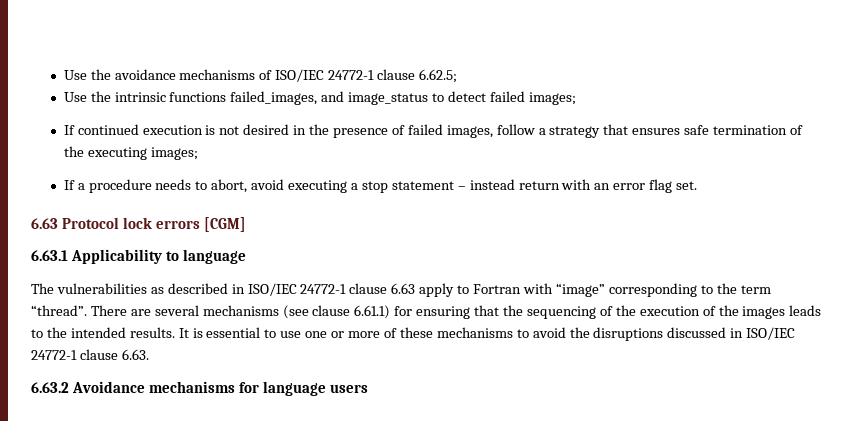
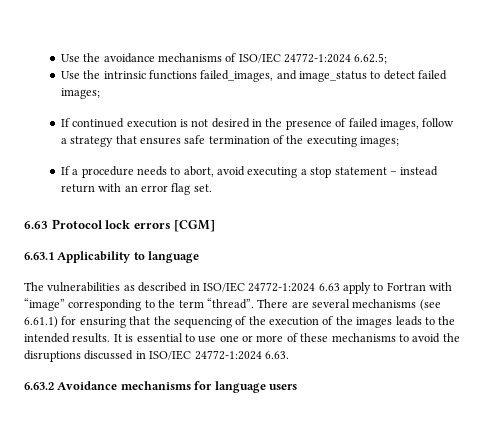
- Use the avoidance mechanisms of ISO/IEC 24772-1 clause 6.62.5;
+ Use the avoidance mechanisms of ISO/IEC 24772-1:2024 6.62.5;
- The vulnerabilities as described in ISO/IEC 24772-1 clause 6.63 apply to Fortran with “image” corresponding to the term “thread”.
+ The vulnerabilities as described in ISO/IEC 24772-1:2024 6.63 apply to Fortran with “image” corresponding to the term “thread”.
- There are several mechanisms (see clause 6.61.1) for ensuring that the sequencing of the execution of the images leads to the intended results.
+ There are several mechanisms (see 6.61.1) for ensuring that the sequencing of the execution of the images leads to the intended results.
- It is essential to use one or more of these mechanisms to avoid the disruptions discussed in ISO/IEC 24772-1 clause 6.63.
+ It is essential to use one or more of these mechanisms to avoid the disruptions discussed in ISO/IEC 24772-1:2024 6.63.

